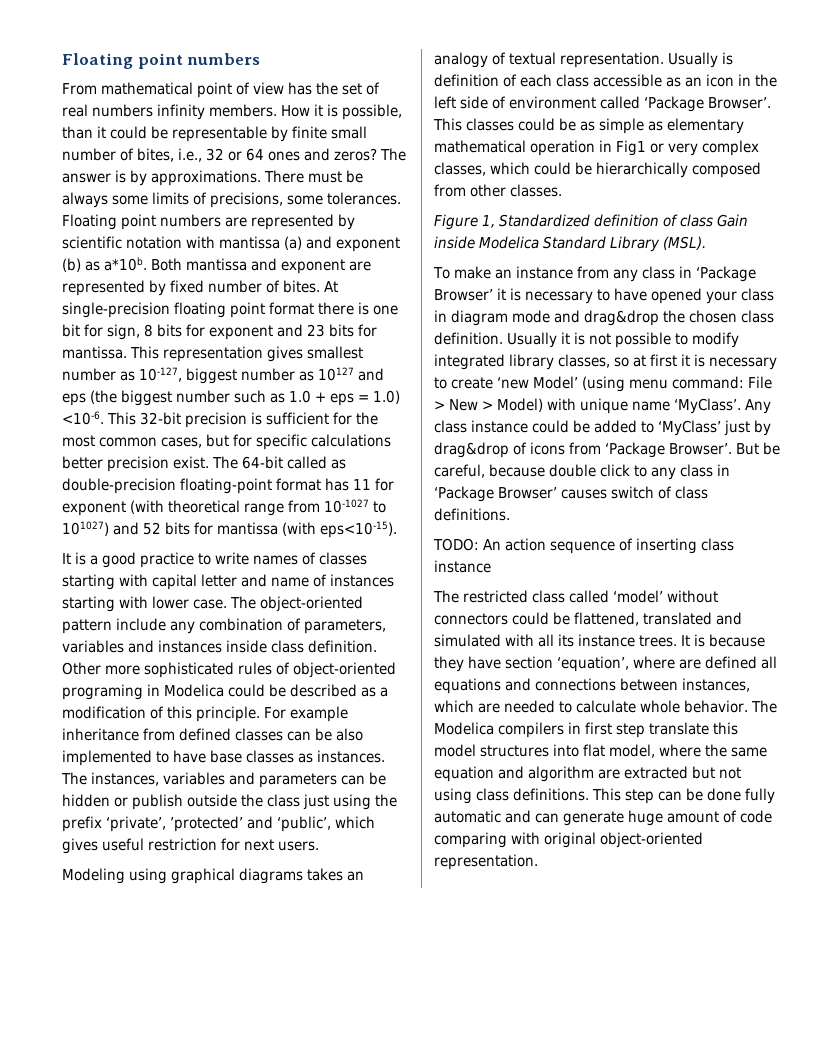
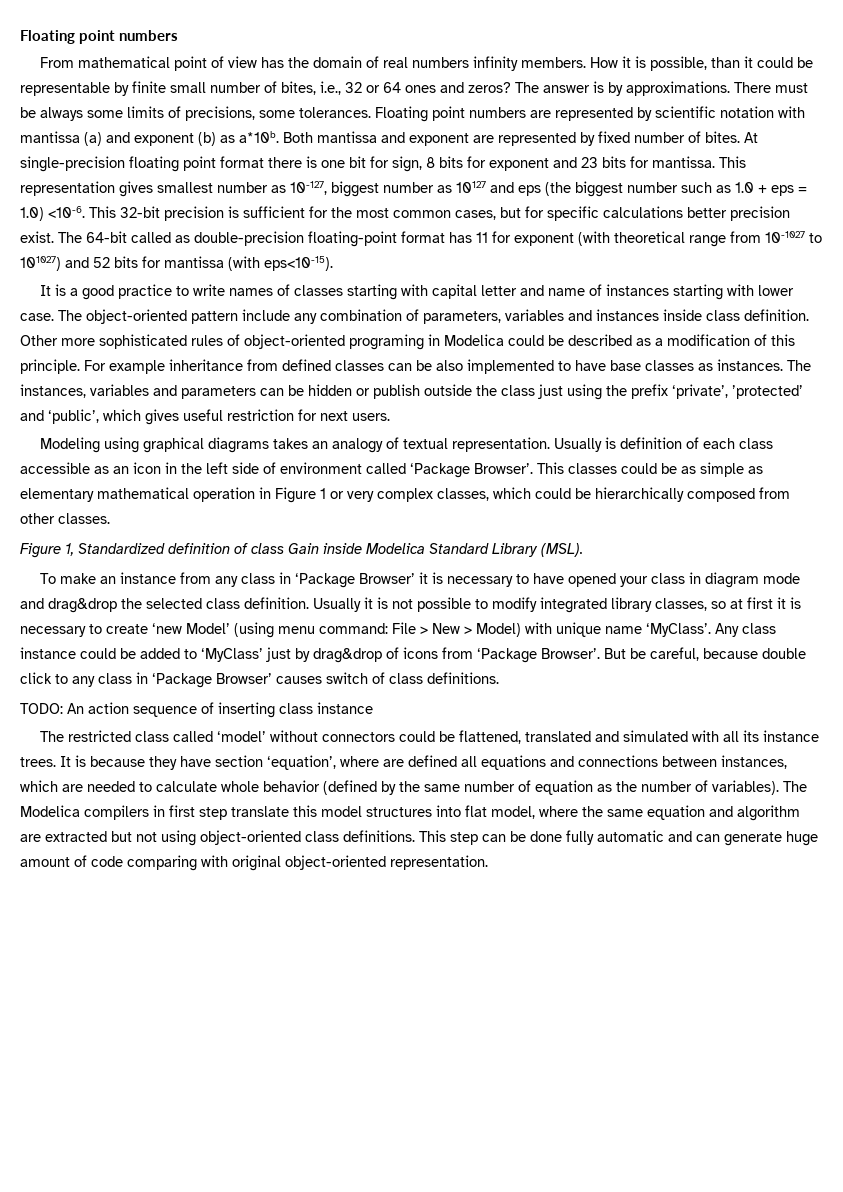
- From mathematical point of view has the set of real numbers infinity members.
+ From mathematical point of view has the domain of real numbers infinity members.
- This classes could be as simple as elementary mathematical operation in Fig1 or very complex classes, which could be hierarchically composed from other classes.
+ This classes could be as simple as elementary mathematical operation in Figure 1 or very complex classes, which could be hierarchically composed from other classes.
- To make an instance from any class in ‘Package Browser’ it is necessary to have opened your class in diagram mode and drag&drop the chosen class definition.
+ To make an instance from any class in ‘Package Browser’ it is necessary to have opened your class in diagram mode and drag&drop the selected class definition.
- It is because they have section ‘equation’, where are defined all equations and connections between instances, which are needed to calculate whole behavior.
+ It is because they have section ‘equation’, where are defined all equations and connections between instances, which are needed to calculate whole behavior (defined by the same number of equation as the number of variables).
- The Modelica compilers in first step translate this model structures into flat model, where the same equation and algorithm are extracted but not using class definitions.
+ The Modelica compilers in first step translate this model structures into flat model, where the same equation and algorithm are extracted but not using object-oriented class definitions.

